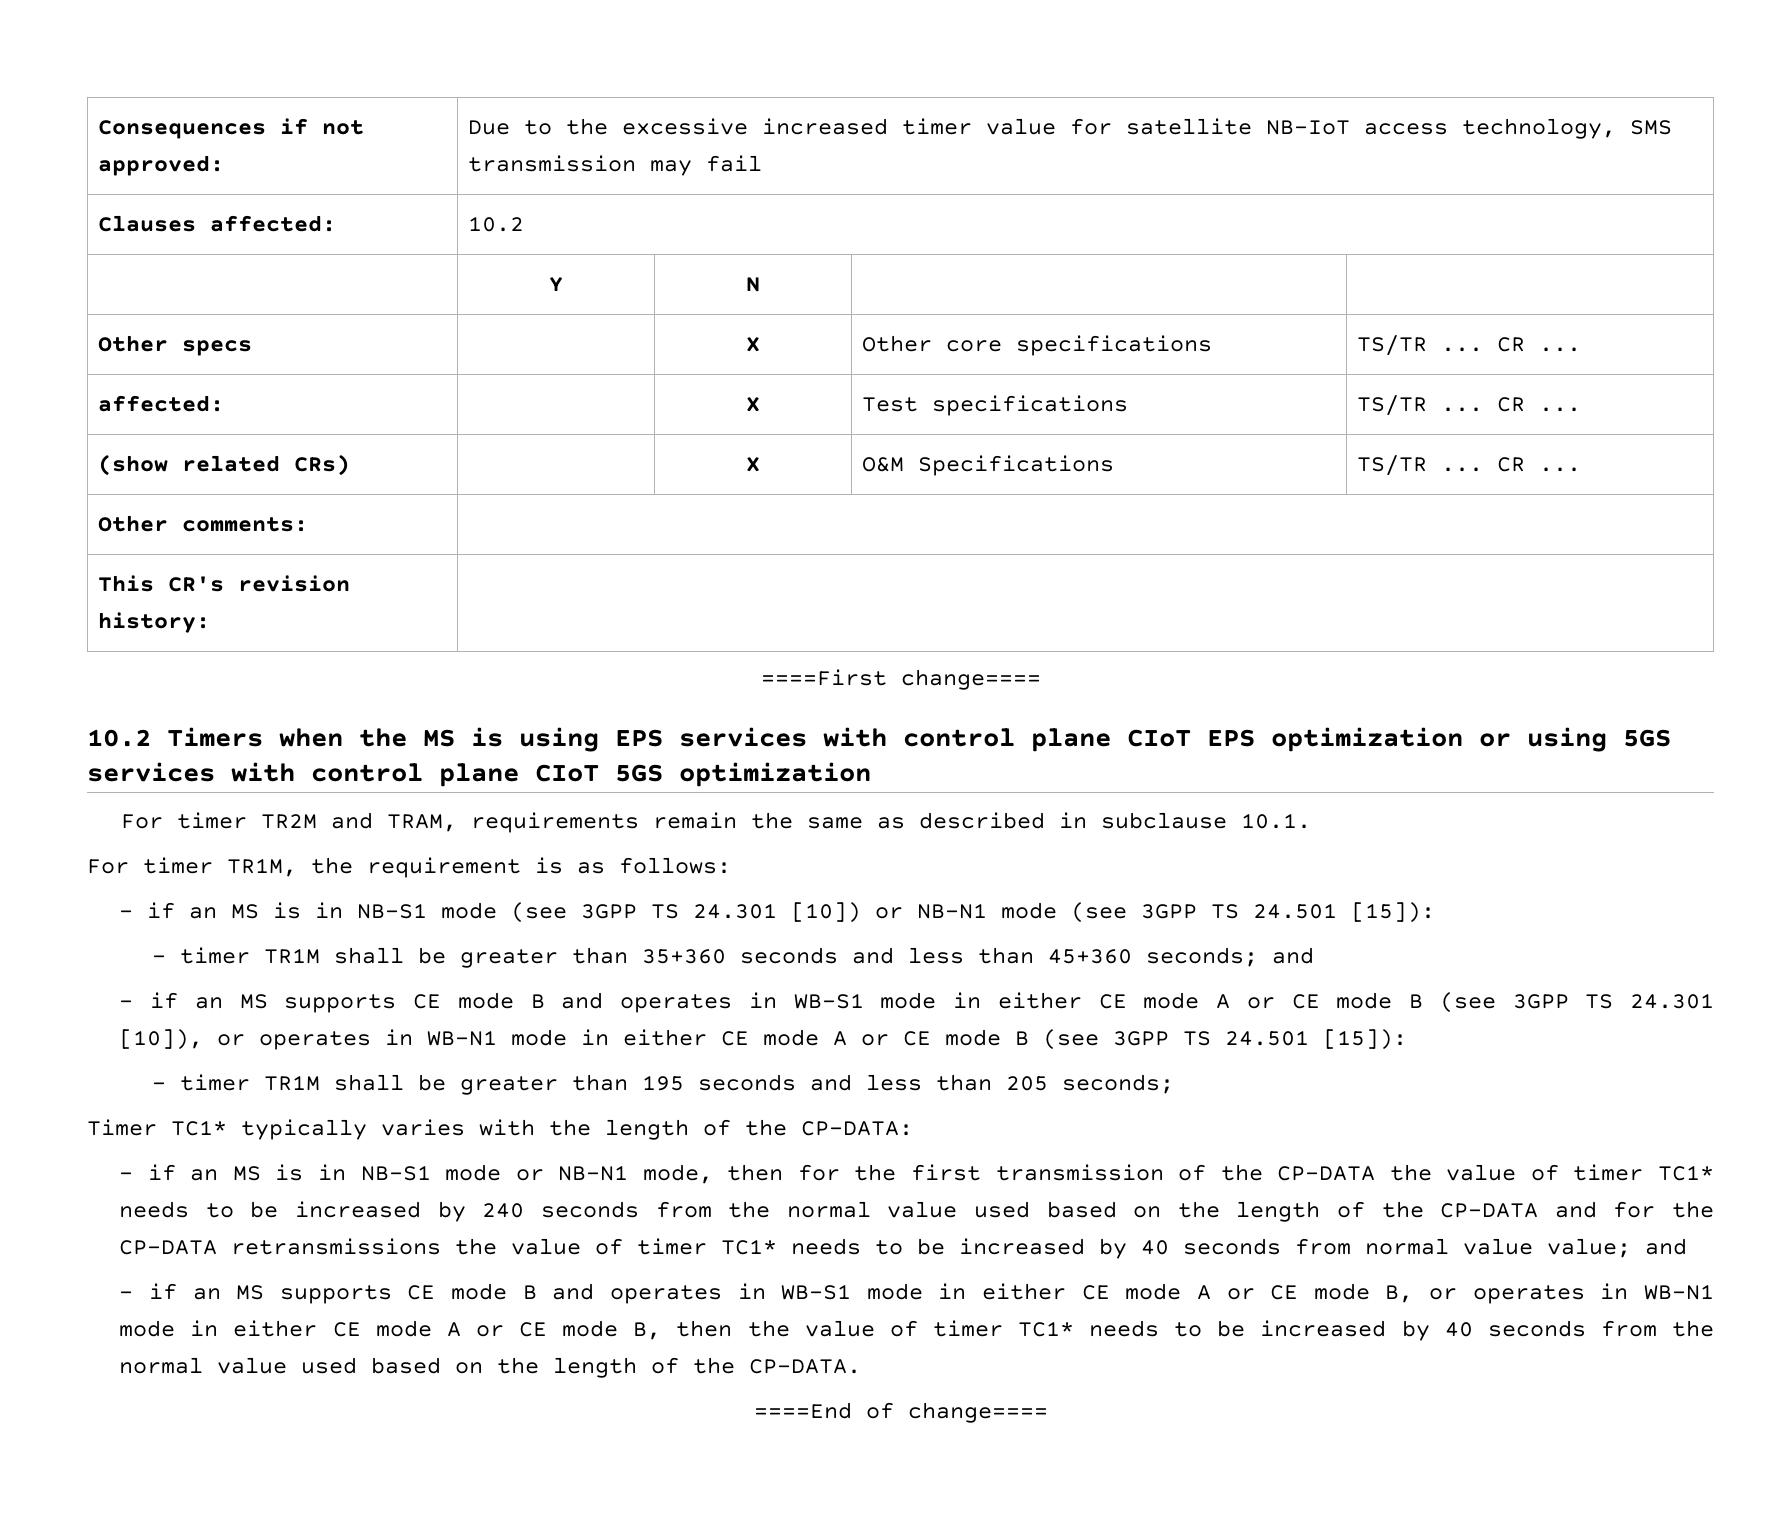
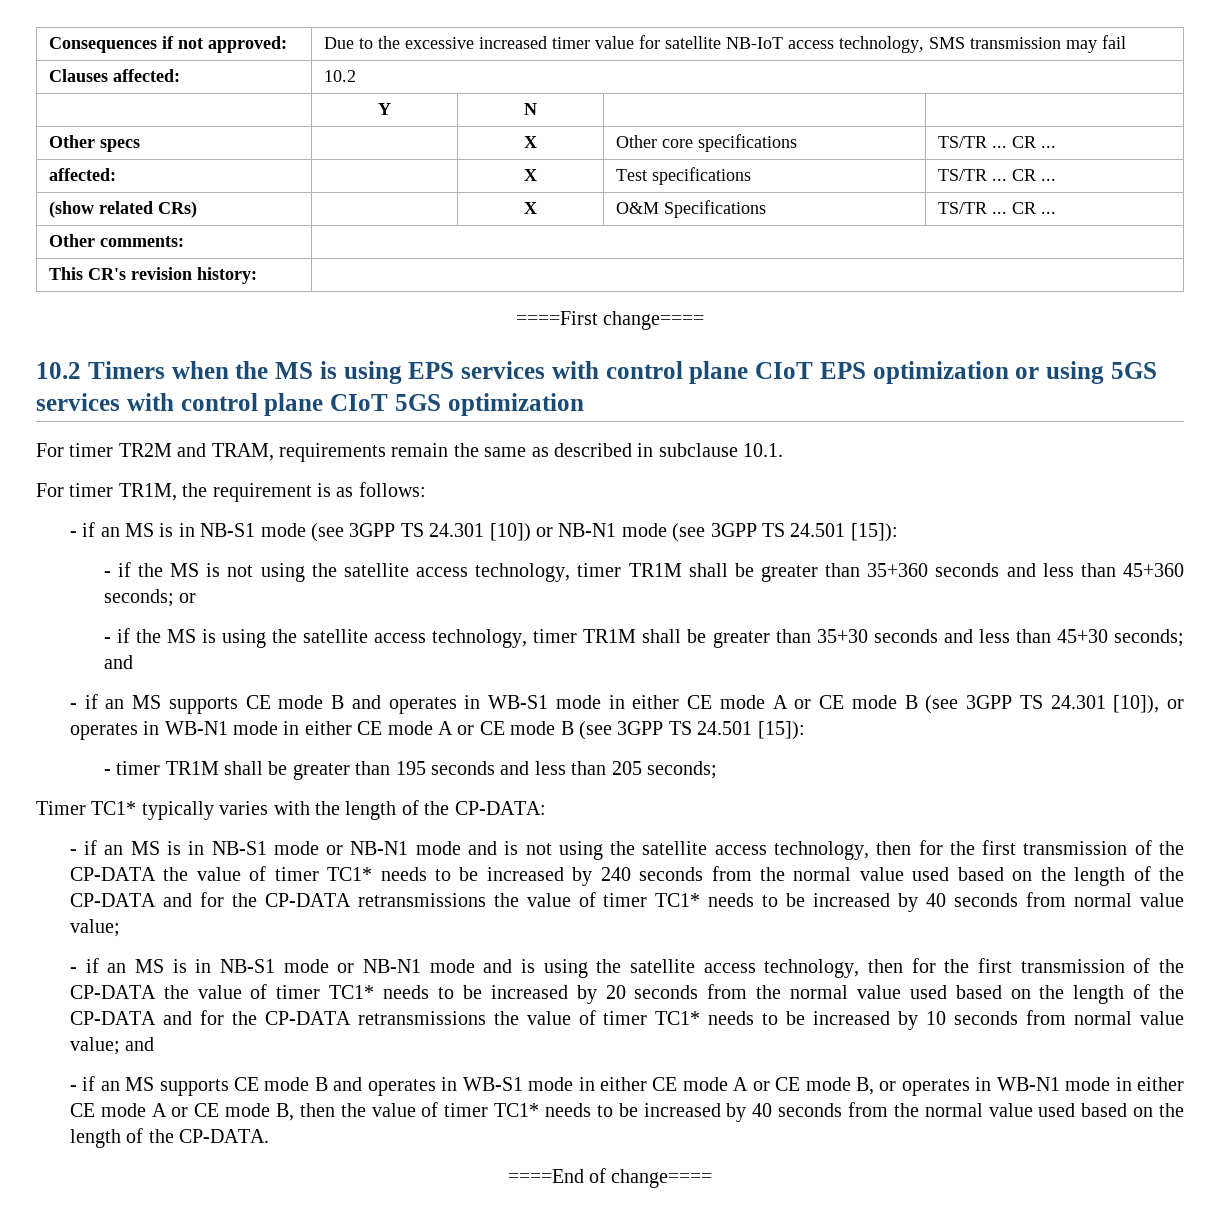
- - timer TR1M shall be greater than 35+360 seconds and less than 45+360 seconds; and
+ - if the MS is not using the satellite access technology, timer TR1M shall be greater than 35+360 seconds and less than 45+360 seconds; or
+ - if the MS is using the satellite access technology, timer TR1M shall be greater than 35+30 seconds and less than 45+30 seconds; and
- - if an MS is in NB-S1 mode or NB-N1 mode, then for the first transmission of the CP-DATA the value of timer TC1* needs to be increased by 240 seconds from the normal value used based on the length of the CP-DATA and for the CP-DATA retransmissions the value of timer TC1* needs to be increased by 40 seconds from normal value value;
+ - if an MS is in NB-S1 mode or NB-N1 mode and is not using the satellite access technology, then for the first transmission of the CP-DATA the value of timer TC1* needs to be increased by 240 seconds from the normal value used based on the length of the CP-DATA and for the CP-DATA retransmissions the value of timer TC1* needs to be increased by 40 seconds from normal value value;
+ - if an MS is in NB-S1 mode or NB-N1 mode and is using the satellite access technology, then for the first transmission of the CP-DATA the value of timer TC1* needs to be increased by 20 seconds from the normal value used based on the length of the CP-DATA and for the CP-DATA retransmissions the value of timer TC1* needs to be increased by 10 seconds from normal value value;

